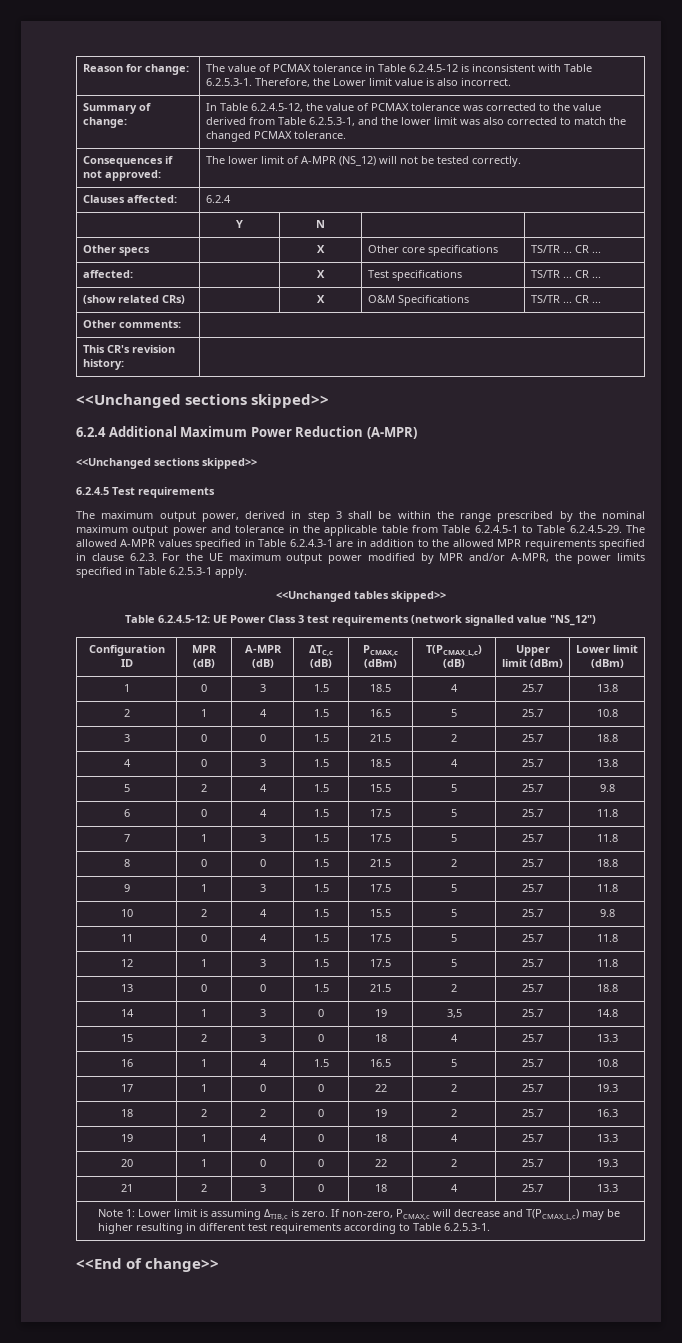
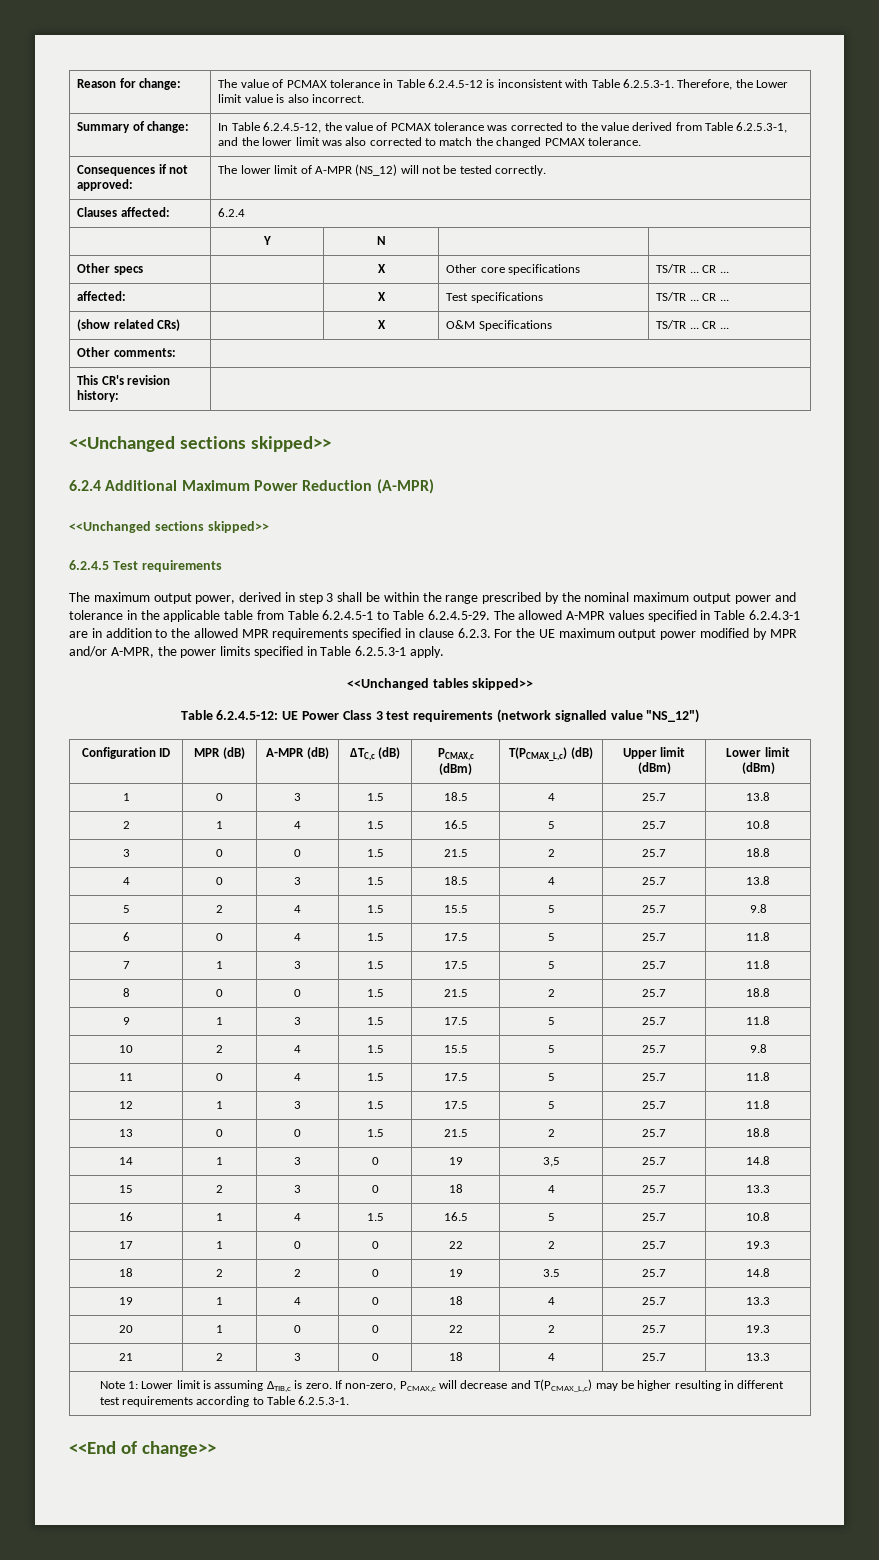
- 18 | 2 | 2 | 0 | 19 | 2 | 25.7 | 16.3
+ 18 | 2 | 2 | 0 | 19 | 3.5 | 25.7 | 14.8

